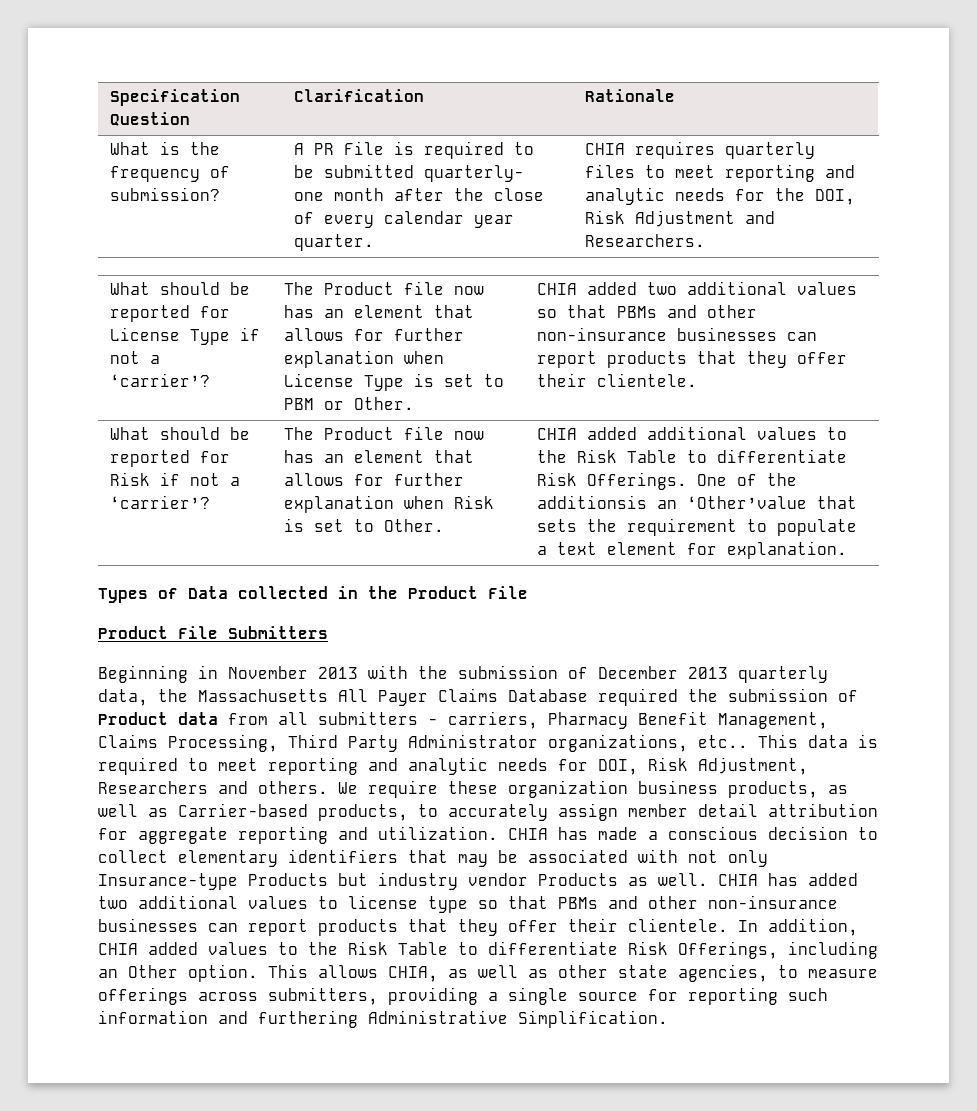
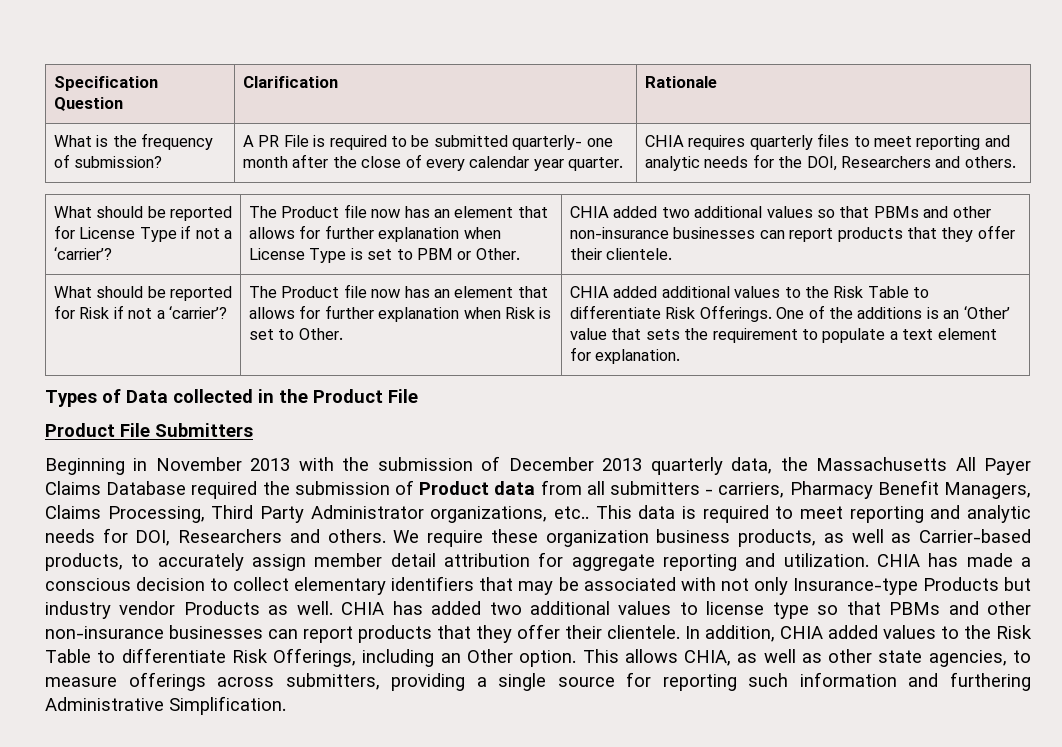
- CHIA requires quarterly files to meet reporting and analytic needs for the DOI, Risk Adjustment and Researchers.
+ CHIA requires quarterly files to meet reporting and analytic needs for the DOI, Researchers and others.
- One of the additionsis an ‘Other’value that sets the requirement to populate a text element for explanation.
+ One of the additions is an ‘Other’ value that sets the requirement to populate a text element for explanation.
- Beginning in November 2013 with the submission of December 2013 quarterly data, the Massachusetts All Payer Claims Database required the submission of Product data from all submitters - carriers, Pharmacy Benefit Management, Claims Processing, Third Party Administrator organizations, etc..
+ Beginning in November 2013 with the submission of December 2013 quarterly data, the Massachusetts All Payer Claims Database required the submission of Product data from all submitters - carriers, Pharmacy Benefit Managers, Claims Processing, Third Party Administrator organizations, etc..
- This data is required to meet reporting and analytic needs for DOI, Risk Adjustment, Researchers and others.
+ This data is required to meet reporting and analytic needs for DOI, Researchers and others.

